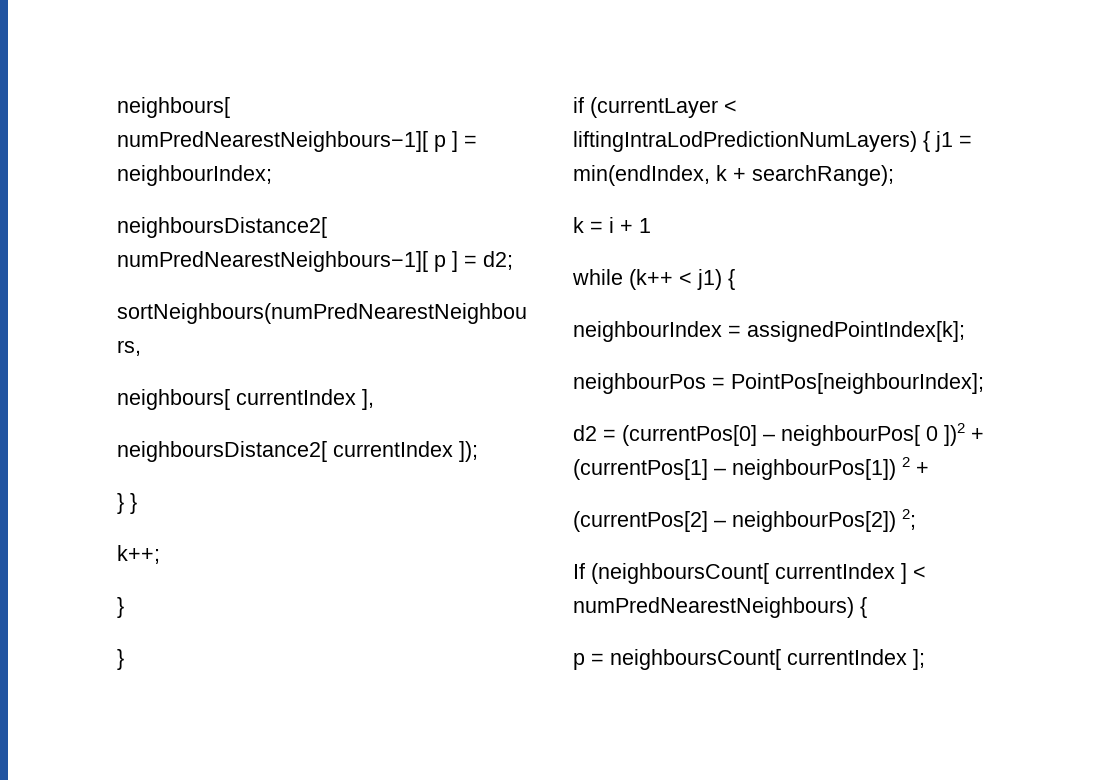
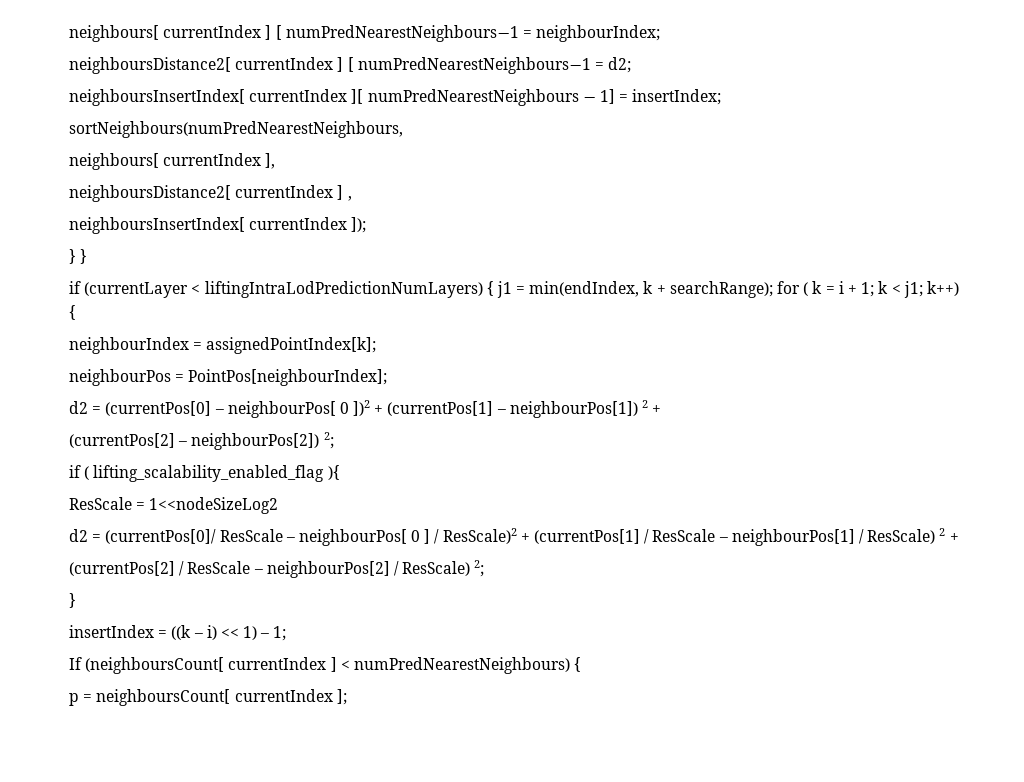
- neighbours[ numPredNearestNeighbours−1][ p ] = neighbourIndex;
+ neighbours[ currentIndex ] [ numPredNearestNeighbours−1 = neighbourIndex;
- neighboursDistance2[ numPredNearestNeighbours−1][ p ] = d2;
+ neighboursDistance2[ currentIndex ] [ numPredNearestNeighbours−1 = d2;
+ neighboursInsertIndex[ currentIndex ][ numPredNearestNeighbours − 1] = insertIndex;
- neighboursDistance2[ currentIndex ]);
+ neighboursDistance2[ currentIndex ] ,
+ neighboursInsertIndex[ currentIndex ]);
- k++;
- }
- }
- if (currentLayer < liftingIntraLodPredictionNumLayers) { j1 = min(endIndex, k + searchRange);
- k = i + 1
- while (k++ < j1) {
+ if (currentLayer < liftingIntraLodPredictionNumLayers) { j1 = min(endIndex, k + searchRange); for ( k = i + 1; k < j1; k++) {
+ if ( lifting_scalability_enabled_flag ){
+ ResScale = 1<<nodeSizeLog2
+ d2 = (currentPos[0]/ ResScale – neighbourPos[ 0 ] / ResScale)2 + (currentPos[1] / ResScale – neighbourPos[1] / ResScale) 2 +
+ (currentPos[2] / ResScale – neighbourPos[2] / ResScale) 2;
+ }
+ insertIndex = ((k – i) << 1) – 1;

